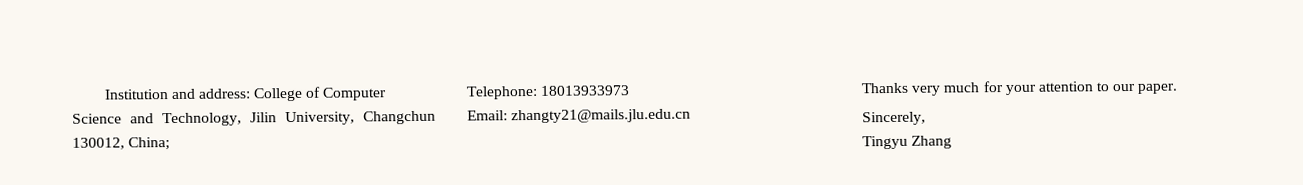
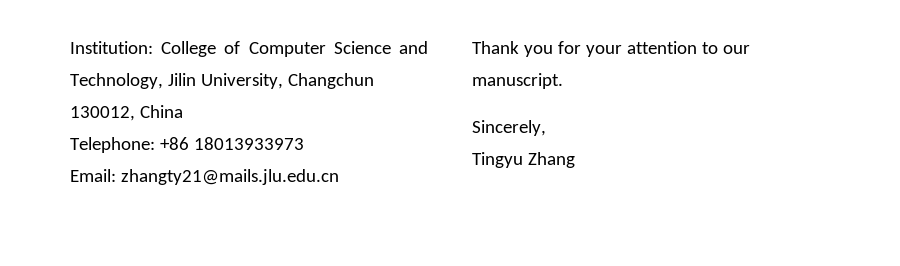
- Institution and address: College of Computer Science and Technology, Jilin University, Changchun 130012, China;
+ Institution: College of Computer Science and Technology, Jilin University, Changchun 130012, China
- Telephone: 18013933973
+ Telephone: +86 18013933973
- Thanks very much for your attention to our paper.
+ Thank you for your attention to our manuscript.

